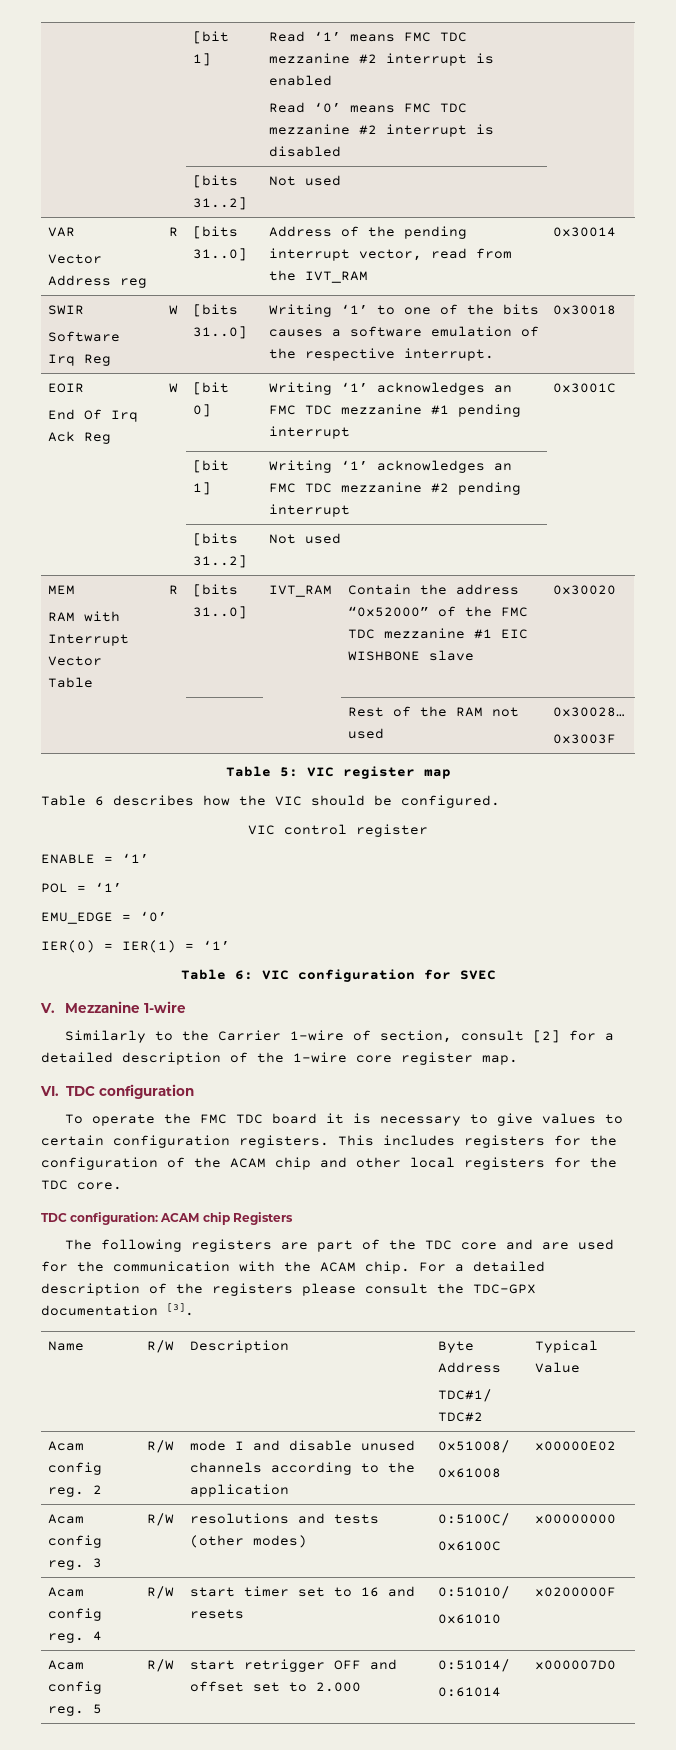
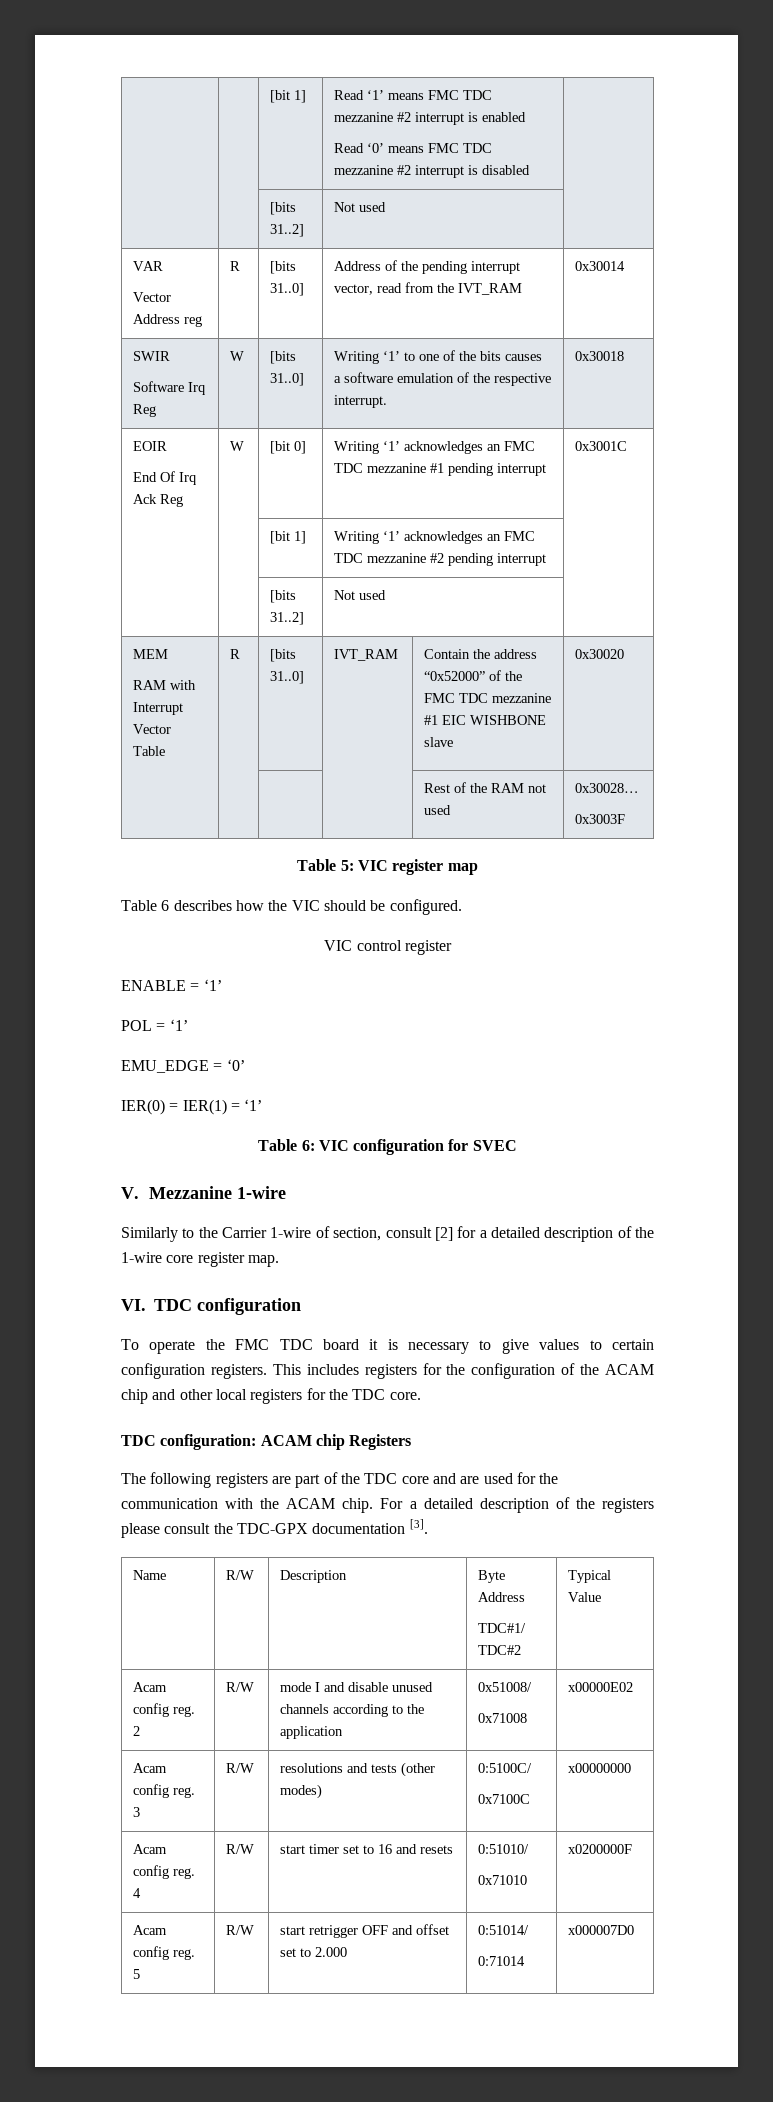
  Acam config reg. 2 | R/W | mode I and disable unused channels according to the application | 0x51008/
- 0x61008 | x00000E02
+ 0x71008 | x00000E02
  Acam config reg. 3 | R/W | resolutions and tests (other modes) | 0:5100C/
- 0x6100C | x00000000
+ 0x7100C | x00000000
  Acam config reg. 4 | R/W | start timer set to 16 and resets | 0:51010/
- 0x61010 | x0200000F
+ 0x71010 | x0200000F
  Acam config reg. 5 | R/W | start retrigger OFF and offset set to 2.000 | 0:51014/
- 0:61014 | x000007D0
+ 0:71014 | x000007D0

